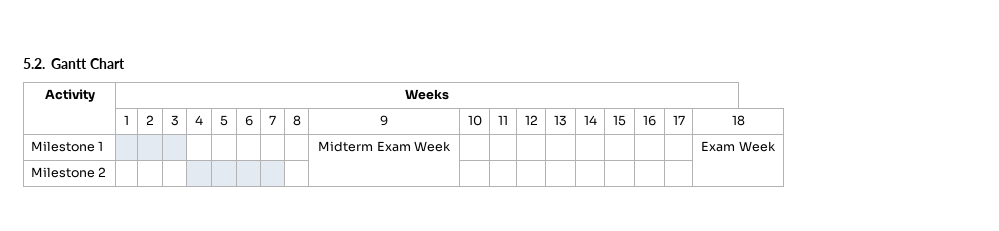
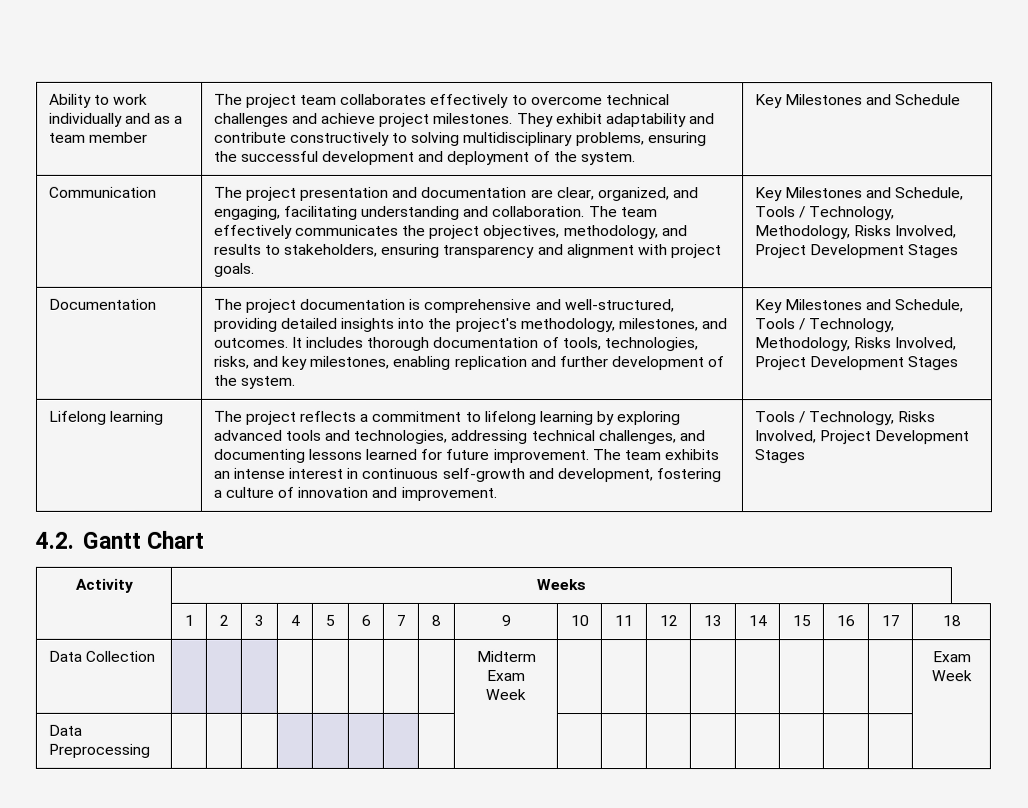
- 5.2. Gantt Chart
+ Ability to work individually and as a team member | The project team collaborates effectively to overcome technical challenges and achieve project milestones. They exhibit adaptability and contribute constructively to solving multidisciplinary problems, ensuring the successful development and deployment of the system. | Key Milestones and Schedule
+ Communication | The project presentation and documentation are clear, organized, and engaging, facilitating understanding and collaboration. The team effectively communicates the project objectives, methodology, and results to stakeholders, ensuring transparency and alignment with project goals. | Key Milestones and Schedule, Tools / Technology, Methodology, Risks Involved, Project Development Stages
+ Documentation | The project documentation is comprehensive and well-structured, providing detailed insights into the project's methodology, milestones, and outcomes. It includes thorough documentation of tools, technologies, risks, and key milestones, enabling replication and further development of the system. | Key Milestones and Schedule, Tools / Technology, Methodology, Risks Involved, Project Development Stages
+ Lifelong learning | The project reflects a commitment to lifelong learning by exploring advanced tools and technologies, addressing technical challenges, and documenting lessons learned for future improvement. The team exhibits an intense interest in continuous self-growth and development, fostering a culture of innovation and improvement. | Tools / Technology, Risks Involved, Project Development Stages
+ 4.2. Gantt Chart
- Milestone 1 | | | | | | | | | Midterm Exam Week | | | | | | | | | Exam Week
+ Data Collection | | | | | | | | | Midterm Exam Week | | | | | | | | | Exam Week
- Milestone 2 | | | | | | | | | | | | | | | | | |
+ Data Preprocessing | | | | | | | | | | | | | | | | | |

